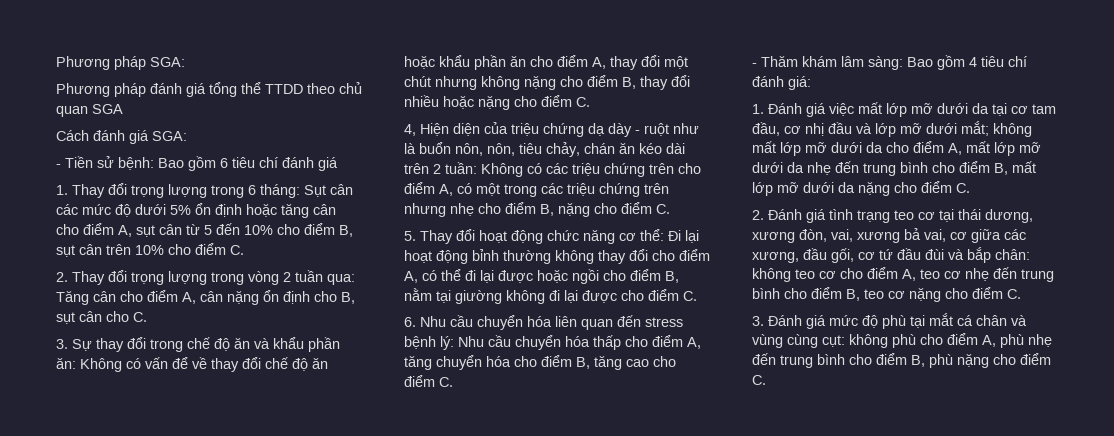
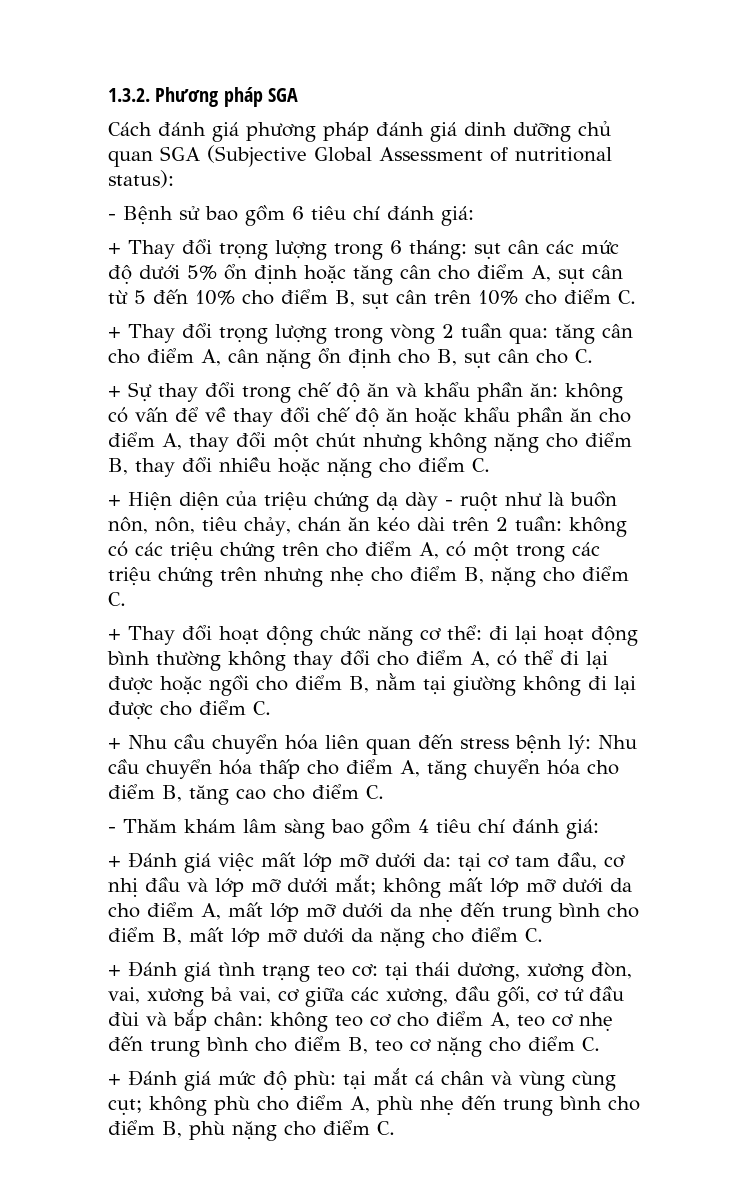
- Phương pháp SGA:
- Phương pháp đánh giá tổng thể TTDD theo chủ quan SGA
- Cách đánh giá SGA:
- - Tiền sử bệnh: Bao gồm 6 tiêu chí đánh giá
- 1. Thay đổi trọng lượng trong 6 tháng: Sụt cân các mức độ dưới 5% ổn định hoặc tăng cân cho điểm A, sụt cân từ 5 đến 10% cho điểm B, sụt cân trên 10% cho điểm C.
+ 1.3.2. Phương pháp SGA
+ Cách đánh giá phương pháp đánh giá dinh dưỡng chủ quan SGA (Subjective Global Assessment of nutritional status):
+ - Bệnh sử bao gồm 6 tiêu chí đánh giá:
+ + Thay đổi trọng lượng trong 6 tháng: sụt cân các mức độ dưới 5% ổn định hoặc tăng cân cho điểm A, sụt cân từ 5 đến 10% cho điểm B, sụt cân trên 10% cho điểm C.
- 2. Thay đổi trọng lượng trong vòng 2 tuần qua: Tăng cân cho điểm A, cân nặng ổn định cho B, sụt cân cho C.
+ + Thay đổi trọng lượng trong vòng 2 tuần qua: tăng cân cho điểm A, cân nặng ổn định cho B, sụt cân cho C.
- 3. Sự thay đổi trong chế độ ăn và khẩu phần ăn: Không có vấn để về thay đổi chế độ ăn hoặc khẩu phần ăn cho điểm A, thay đổi một chút nhưng không nặng cho điểm B, thay đổi nhiều hoặc nặng cho điểm C.
+ + Sự thay đổi trong chế độ ăn và khẩu phần ăn: không có vấn để về thay đổi chế độ ăn hoặc khẩu phần ăn cho điểm A, thay đổi một chút nhưng không nặng cho điểm B, thay đổi nhiều hoặc nặng cho điểm C.
- 4, Hiện diện của triệu chứng dạ dày - ruột như là buổn nôn, nôn, tiêu chảy, chán ăn kéo dài trên 2 tuần: Không có các triệu chứng trên cho điểm A, có một trong các triệu chứng trên nhưng nhẹ cho điểm B, nặng cho điểm C.
+ + Hiện diện của triệu chứng dạ dày - ruột như là buồn nôn, nôn, tiêu chảy, chán ăn kéo dài trên 2 tuần: không có các triệu chứng trên cho điểm A, có một trong các triệu chứng trên nhưng nhẹ cho điểm B, nặng cho điểm C.
- 5. Thay đổi hoạt động chức năng cơ thể: Đi lại hoạt động bỉnh thường không thay đổi cho điểm A, có thể đi lại được hoặc ngồi cho điểm B, nằm tại giường không đi lại được cho điểm C.
+ + Thay đổi hoạt động chức năng cơ thể: đi lại hoạt động bình thường không thay đổi cho điểm A, có thể đi lại được hoặc ngồi cho điểm B, nằm tại giường không đi lại được cho điểm C.
- 6. Nhu cầu chuyển hóa liên quan đến stress bệnh lý: Nhu cầu chuyển hóa thấp cho điểm A, tăng chuyển hóa cho điểm B, tăng cao cho điểm C.
+ + Nhu cầu chuyển hóa liên quan đến stress bệnh lý: Nhu cầu chuyển hóa thấp cho điểm A, tăng chuyển hóa cho điểm B, tăng cao cho điểm C.
- - Thăm khám lâm sàng: Bao gồm 4 tiêu chí đánh giá:
+ - Thăm khám lâm sàng bao gồm 4 tiêu chí đánh giá:
- 1. Đánh giá việc mất lớp mỡ dưới da tại cơ tam đầu, cơ nhị đầu và lớp mỡ dưới mắt; không mất lớp mỡ dưới da cho điểm A, mất lớp mỡ dưới da nhẹ đến trung bình cho điểm B, mất lớp mỡ dưới da nặng cho điểm C.
+ + Đánh giá việc mất lớp mỡ dưới da: tại cơ tam đầu, cơ nhị đầu và lớp mỡ dưới mắt; không mất lớp mỡ dưới da cho điểm A, mất lớp mỡ dưới da nhẹ đến trung bình cho điểm B, mất lớp mỡ dưới da nặng cho điểm C.
- 2. Đánh giá tình trạng teo cơ tại thái dương, xương đòn, vai, xương bả vai, cơ giữa các xương, đầu gối, cơ tứ đầu đùi và bắp chân: không teo cơ cho điểm A, teo cơ nhẹ đến trung bình cho điểm B, teo cơ nặng cho điểm C.
+ + Đánh giá tình trạng teo cơ: tại thái dương, xương đòn, vai, xương bả vai, cơ giữa các xương, đầu gối, cơ tứ đầu đùi và bắp chân: không teo cơ cho điểm A, teo cơ nhẹ đến trung bình cho điểm B, teo cơ nặng cho điểm C.
- 3. Đánh giá mức độ phù tại mắt cá chân và vùng cùng cụt: không phù cho điểm A, phù nhẹ đến trung bình cho điểm B, phù nặng cho điểm C.
+ + Đánh giá mức độ phù: tại mắt cá chân và vùng cùng cụt; không phù cho điểm A, phù nhẹ đến trung bình cho điểm B, phù nặng cho điểm C.

